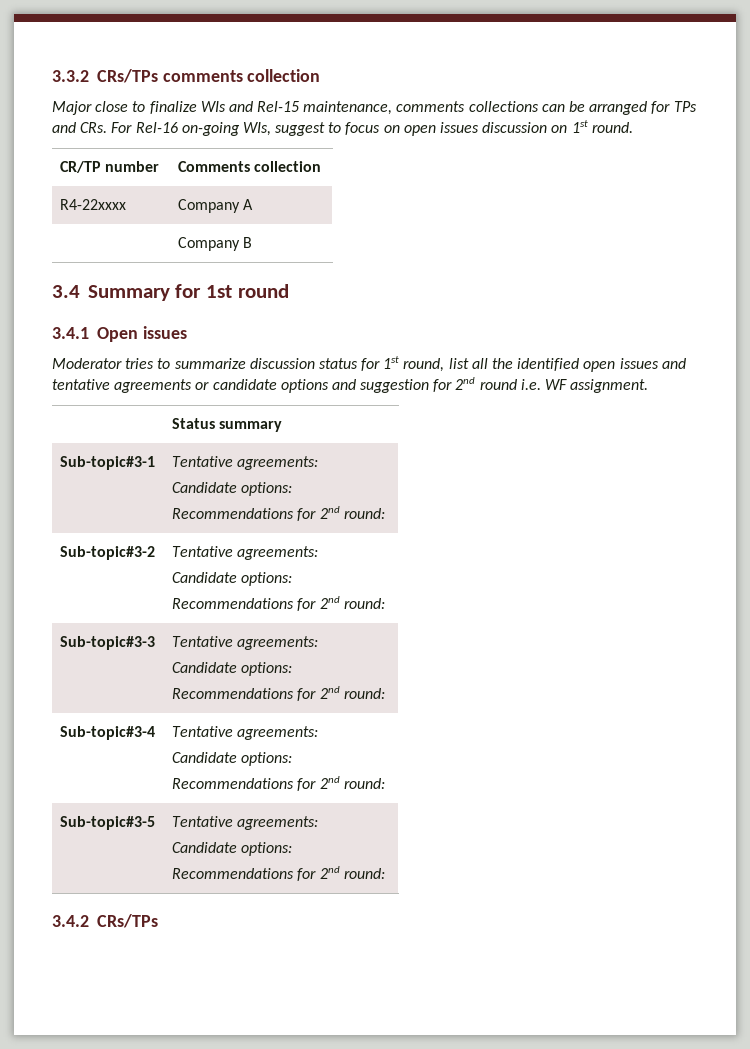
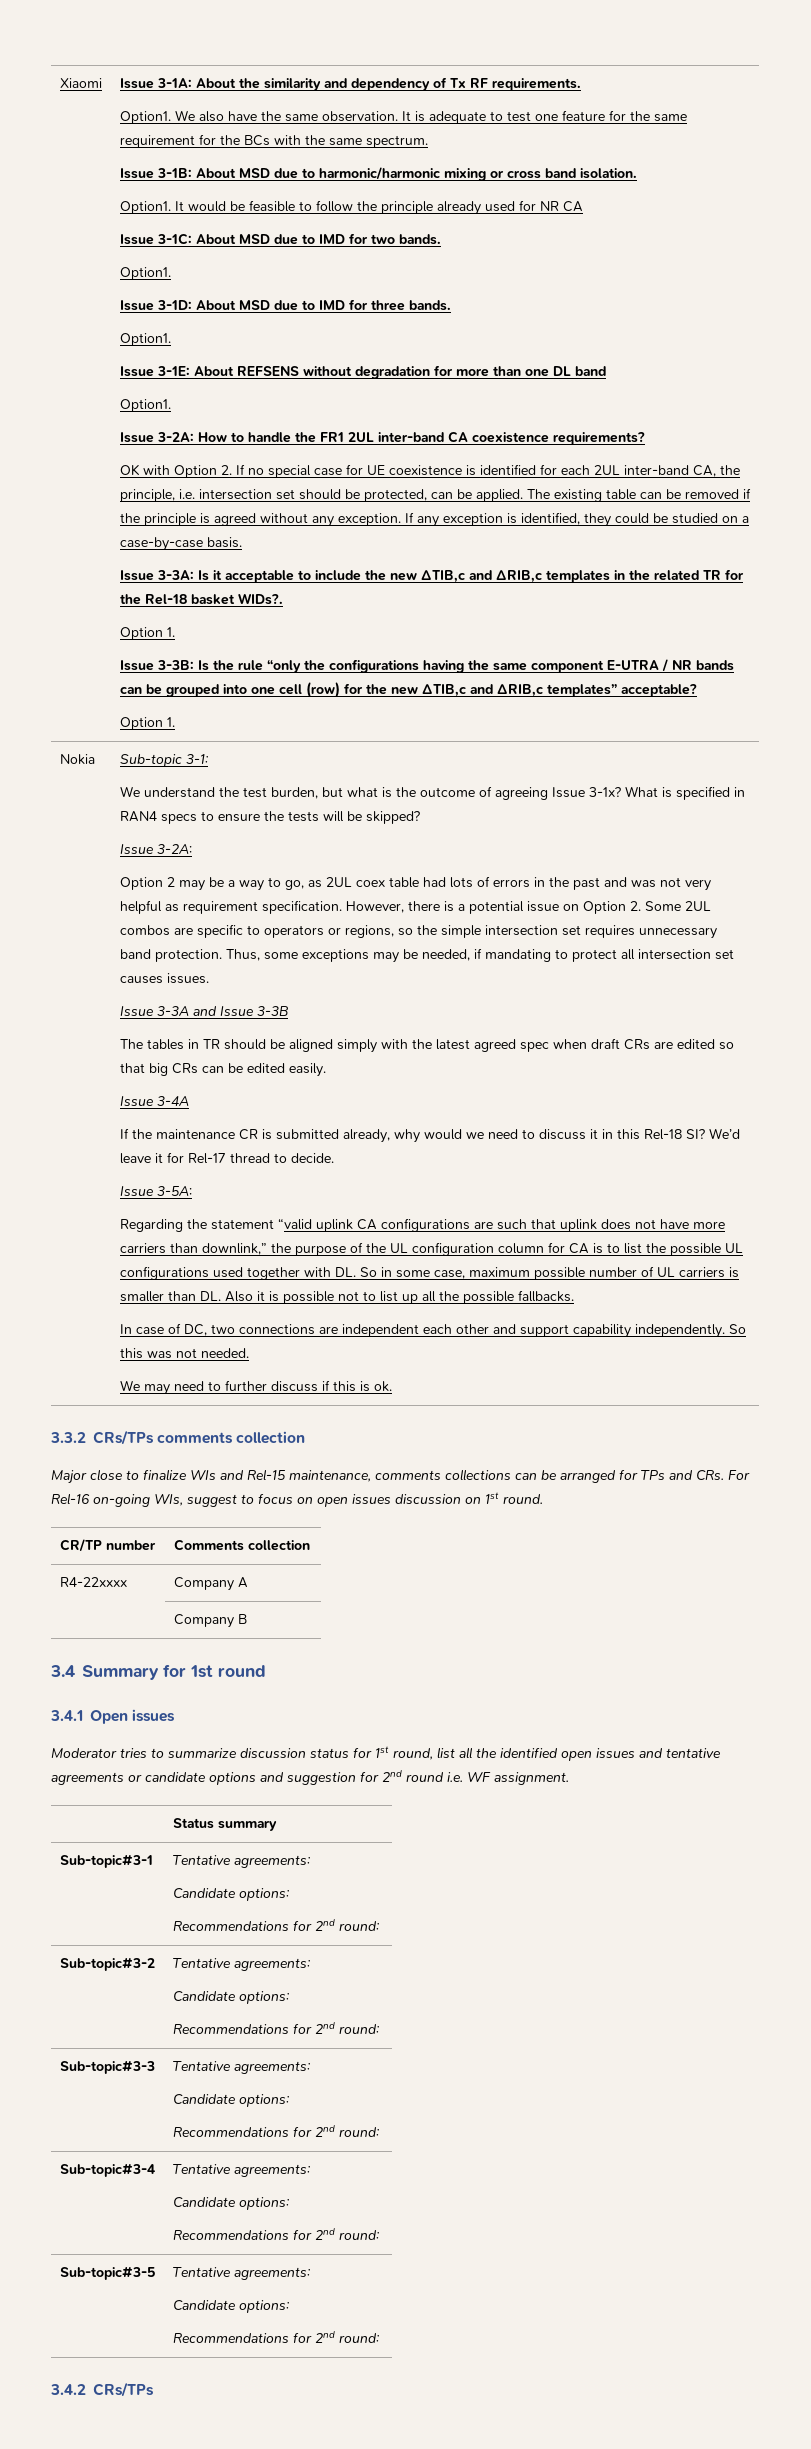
+ Xiaomi | Issue 3-1A: About the similarity and dependency of Tx RF requirements.
+ Option1. We also have the same observation. It is adequate to test one feature for the same requirement for the BCs with the same spectrum.
+ Issue 3-1B: About MSD due to harmonic/harmonic mixing or cross band isolation.
+ Option1. It would be feasible to follow the principle already used for NR CA
+ Issue 3-1C: About MSD due to IMD for two bands.
+ Option1.
+ Issue 3-1D: About MSD due to IMD for three bands.
+ Option1.
+ Issue 3-1E: About REFSENS without degradation for more than one DL band
+ Option1.
+ Issue 3-2A: How to handle the FR1 2UL inter-band CA coexistence requirements?
+ OK with Option 2. If no special case for UE coexistence is identified for each 2UL inter-band CA, the principle, i.e. intersection set should be protected, can be applied. The existing table can be removed if the principle is agreed without any exception. If any exception is identified, they could be studied on a case-by-case basis.
+ Issue 3-3A: Is it acceptable to include the new ΔTIB,c and ΔRIB,c templates in the related TR for the Rel-18 basket WIDs?.
+ Option 1.
+ Issue 3-3B: Is the rule “only the configurations having the same component E-UTRA / NR bands can be grouped into one cell (row) for the new ΔTIB,c and ΔRIB,c templates” acceptable?
+ Option 1.
+ Nokia | Sub-topic 3-1:
+ We understand the test burden, but what is the outcome of agreeing Issue 3-1x? What is specified in RAN4 specs to ensure the tests will be skipped?
+ Issue 3-2A:
+ Option 2 may be a way to go, as 2UL coex table had lots of errors in the past and was not very helpful as requirement specification. However, there is a potential issue on Option 2. Some 2UL combos are specific to operators or regions, so the simple intersection set requires unnecessary band protection. Thus, some exceptions may be needed, if mandating to protect all intersection set causes issues.
+ Issue 3-3A and Issue 3-3B
+ The tables in TR should be aligned simply with the latest agreed spec when draft CRs are edited so that big CRs can be edited easily.
+ Issue 3-4A
+ If the maintenance CR is submitted already, why would we need to discuss it in this Rel-18 SI? We’d leave it for Rel-17 thread to decide.
+ Issue 3-5A:
+ Regarding the statement “valid uplink CA configurations are such that uplink does not have more carriers than downlink,” the purpose of the UL configuration column for CA is to list the possible UL configurations used together with DL. So in some case, maximum possible number of UL carriers is smaller than DL. Also it is possible not to list up all the possible fallbacks.
+ In case of DC, two connections are independent each other and support capability independently. So this was not needed.
+ We may need to further discuss if this is ok.

